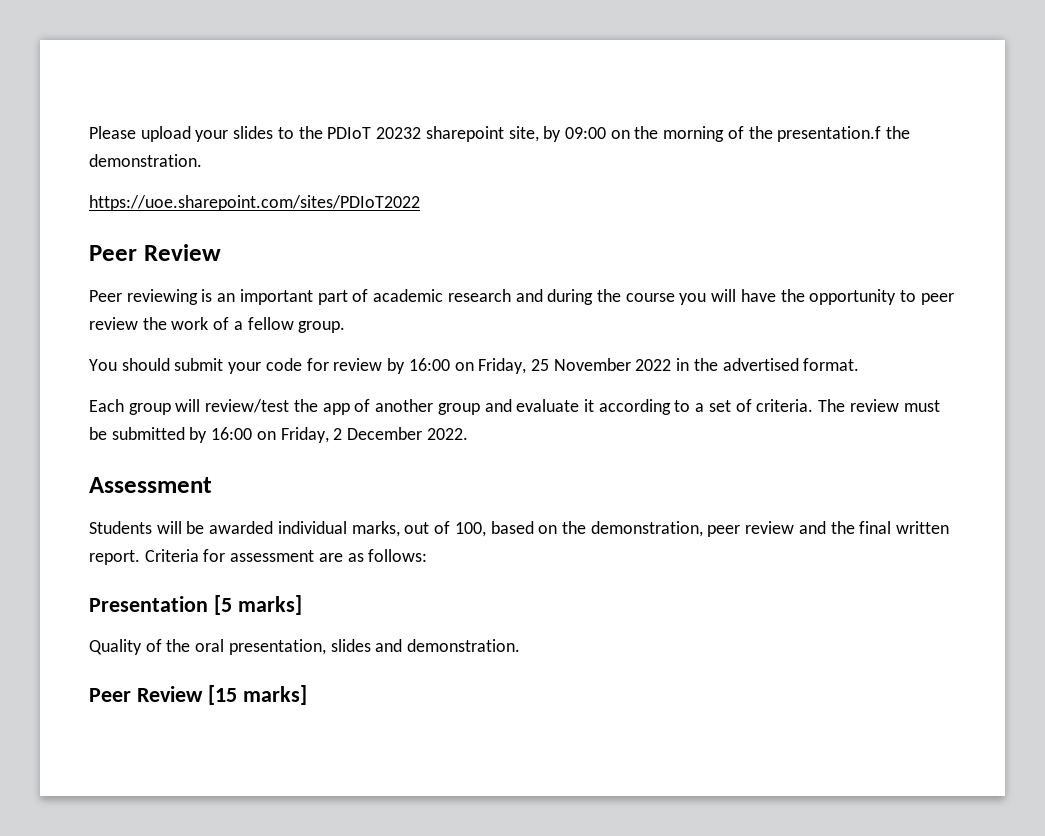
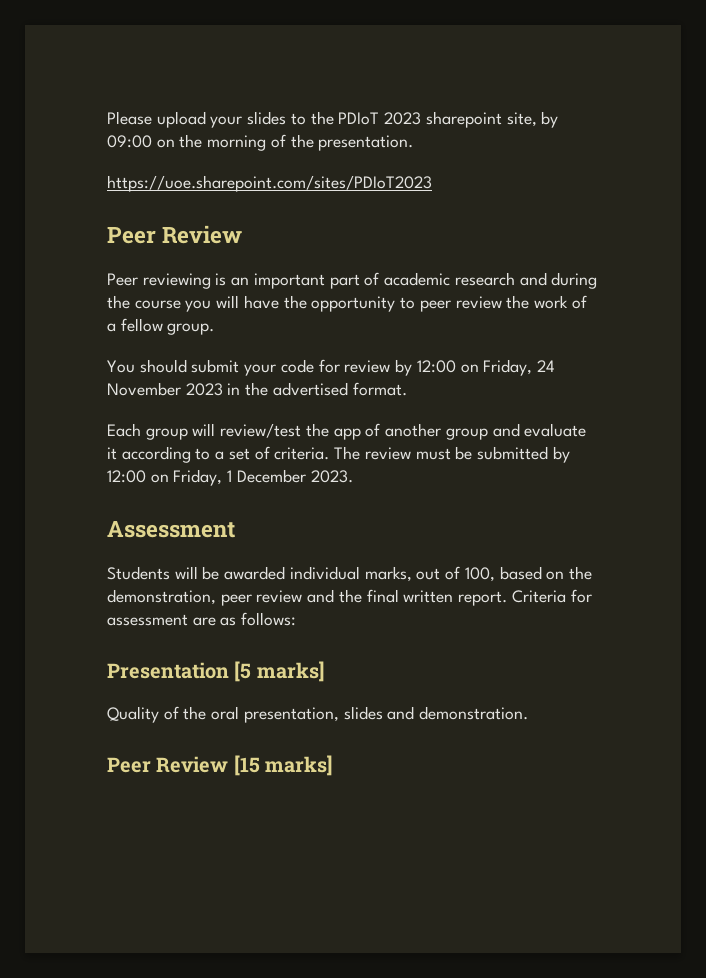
- Please upload your slides to the PDIoT 20232 sharepoint site, by 09:00 on the morning of the presentation.f the demonstration.
- https://uoe.sharepoint.com/sites/PDIoT2022
+ Please upload your slides to the PDIoT 2023 sharepoint site, by 09:00 on the morning of the presentation.
+ https://uoe.sharepoint.com/sites/PDIoT2023
- You should submit your code for review by 16:00 on Friday, 25 November 2022 in the advertised format.
+ You should submit your code for review by 12:00 on Friday, 24 November 2023 in the advertised format.
- The review must be submitted by 16:00 on Friday, 2 December 2022.
+ The review must be submitted by 12:00 on Friday, 1 December 2023.

